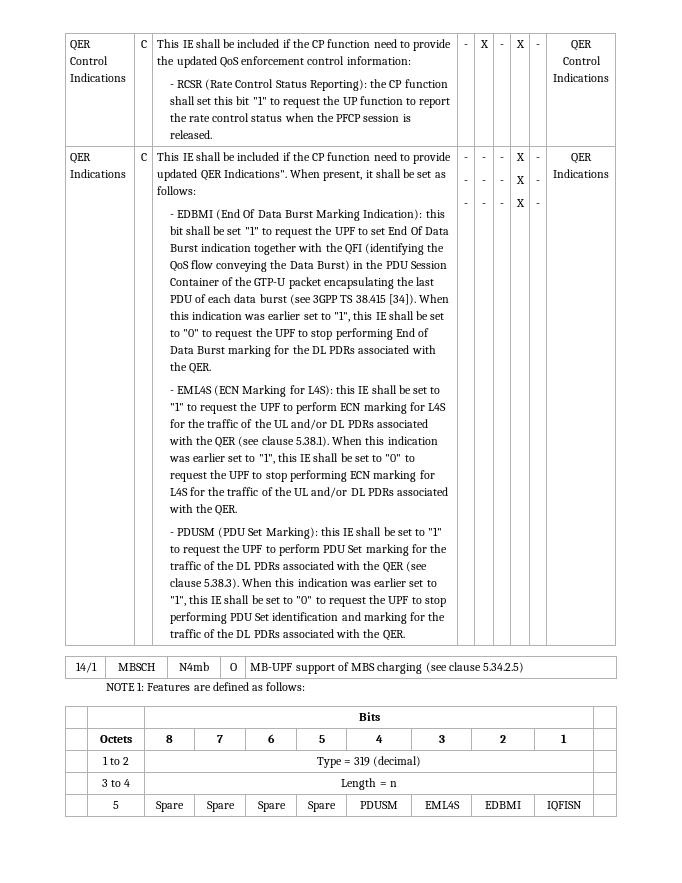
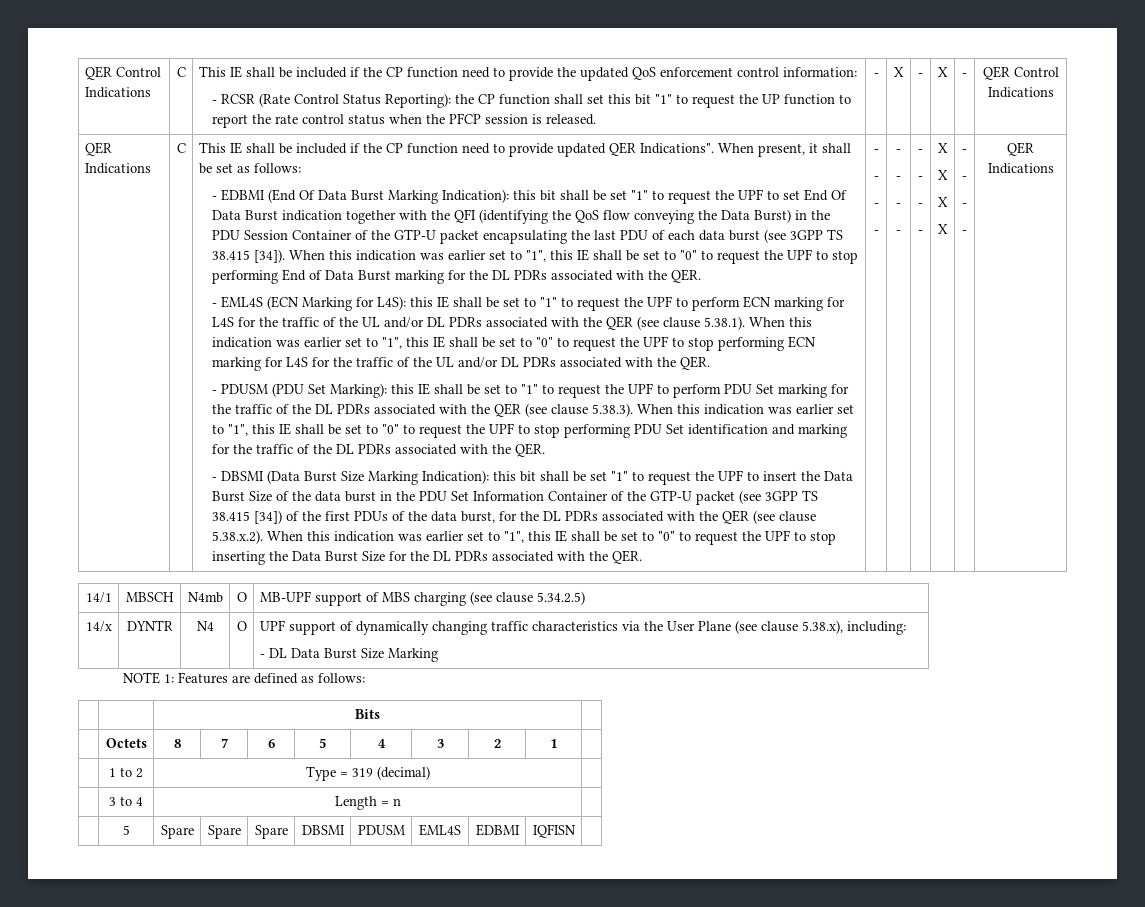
- this IE shall be set to "1" to request the UPF to perform PDU Set marking for the traffic of the DL PDRs associated with the QER (see clause 5.38.3). When this indication was earlier set to "1", this IE shall be set to "0" to request the UPF to stop performing PDU Set identification and marking for the traffic of the DL PDRs associated with the QER. | -
+ this IE shall be set to "1" to request the UPF to perform PDU Set marking for the traffic of the DL PDRs associated with the QER (see clause 5.38.3). When this indication was earlier set to "1", this IE shall be set to "0" to request the UPF to stop performing PDU Set identification and marking for the traffic of the DL PDRs associated with the QER.
+ - DBSMI (Data Burst Size Marking Indication): this bit shall be set "1" to request the UPF to insert the Data Burst Size of the data burst in the PDU Set Information Container of the GTP-U packet (see 3GPP TS 38.415 [34]) of the first PDUs of the data burst, for the DL PDRs associated with the QER (see clause 5.38.x.2). When this indication was earlier set to "1", this IE shall be set to "0" to request the UPF to stop inserting the Data Burst Size for the DL PDRs associated with the QER. | -
+ -
  -
  - | -
  -
+ -
  - | -
+ -
  -
  - | X
  X
+ X
  X | -
+ -
+ 14/x | DYNTR | N4 | O | UPF support of dynamically changing traffic characteristics via the User Plane (see clause 5.38.x), including:
+ - DL Data Burst Size Marking
- | 5 | Spare | Spare | Spare | Spare | PDUSM | EML4S | EDBMI | IQFISN |
+ | 5 | Spare | Spare | Spare | DBSMI | PDUSM | EML4S | EDBMI | IQFISN |

